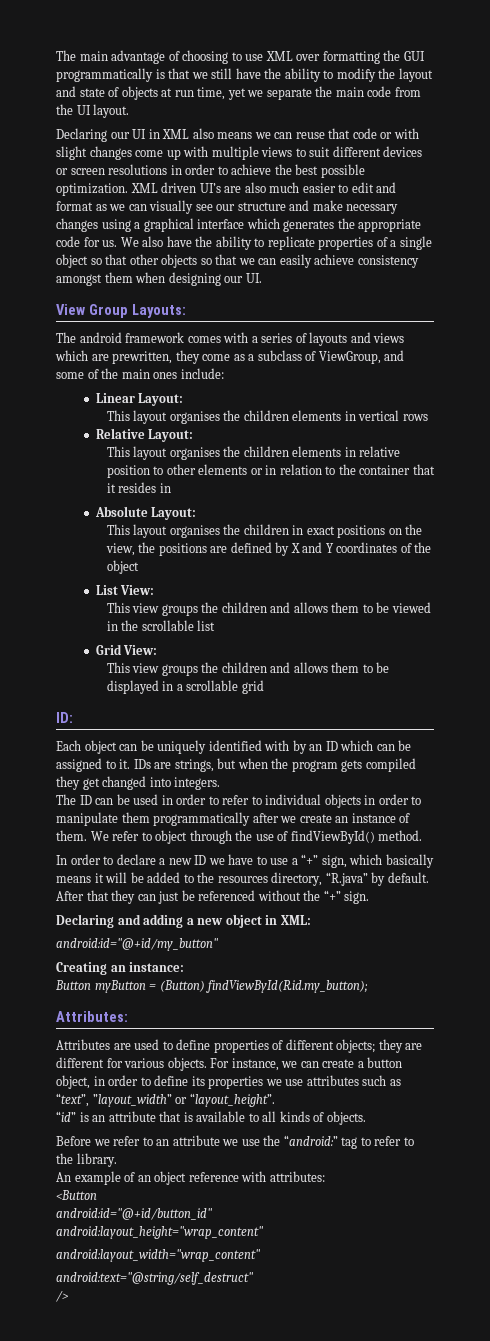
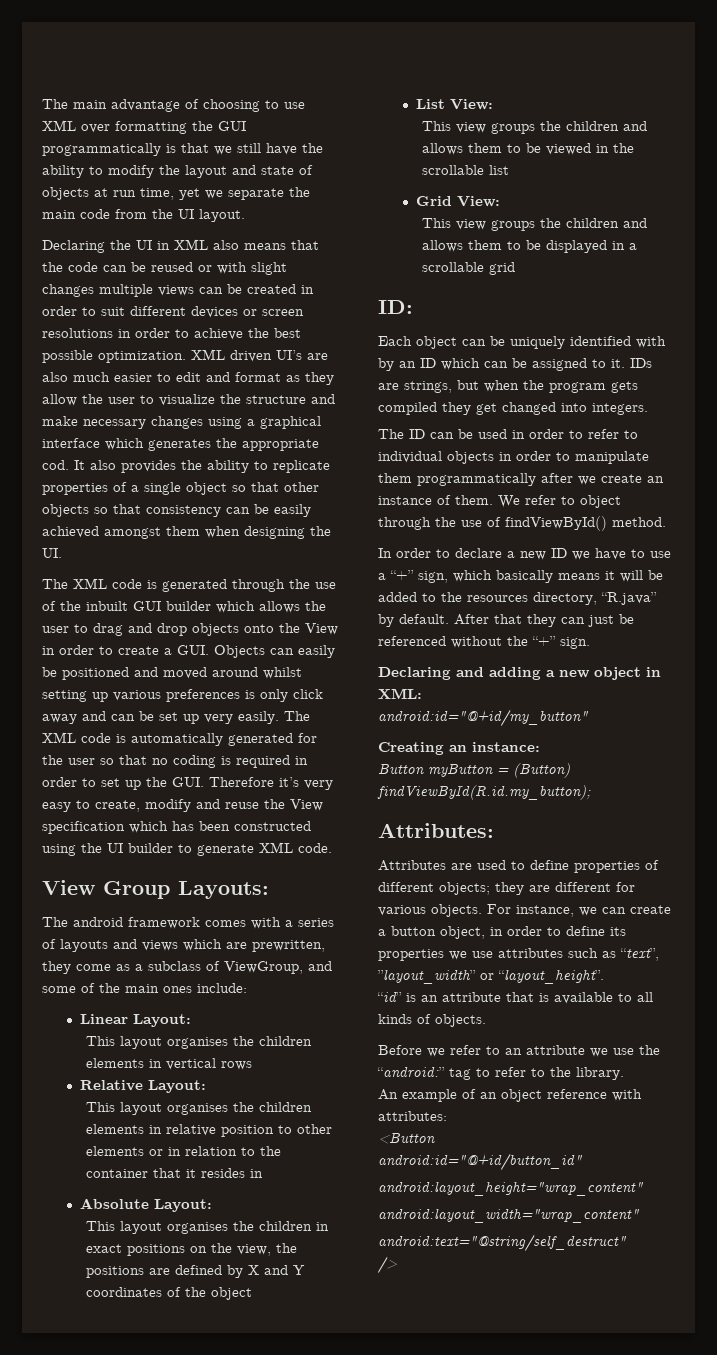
- Declaring our UI in XML also means we can reuse that code or with slight changes come up with multiple views to suit different devices or screen resolutions in order to achieve the best possible optimization.
+ Declaring the UI in XML also means that the code can be reused or with slight changes multiple views can be created in order to suit different devices or screen resolutions in order to achieve the best possible optimization.
- XML driven UI’s are also much easier to edit and format as we can visually see our structure and make necessary changes using a graphical interface which generates the appropriate code for us. We also have the ability to replicate properties of a single object so that other objects so that we can easily achieve consistency amongst them when designing our UI.
+ XML driven UI’s are also much easier to edit and format as they allow the user to visualize the structure and make necessary changes using a graphical interface which generates the appropriate cod. It also provides the ability to replicate properties of a single object so that other objects so that consistency can be easily achieved amongst them when designing the UI.
+ The XML code is generated through the use of the inbuilt GUI builder which allows the user to drag and drop objects onto the View in order to create a GUI. Objects can easily be positioned and moved around whilst setting up various preferences is only click away and can be set up very easily. The XML code is automatically generated for the user so that no coding is required in order to set up the GUI. Therefore it’s very easy to create, modify and reuse the View specification which has been constructed using the UI builder to generate XML code.

